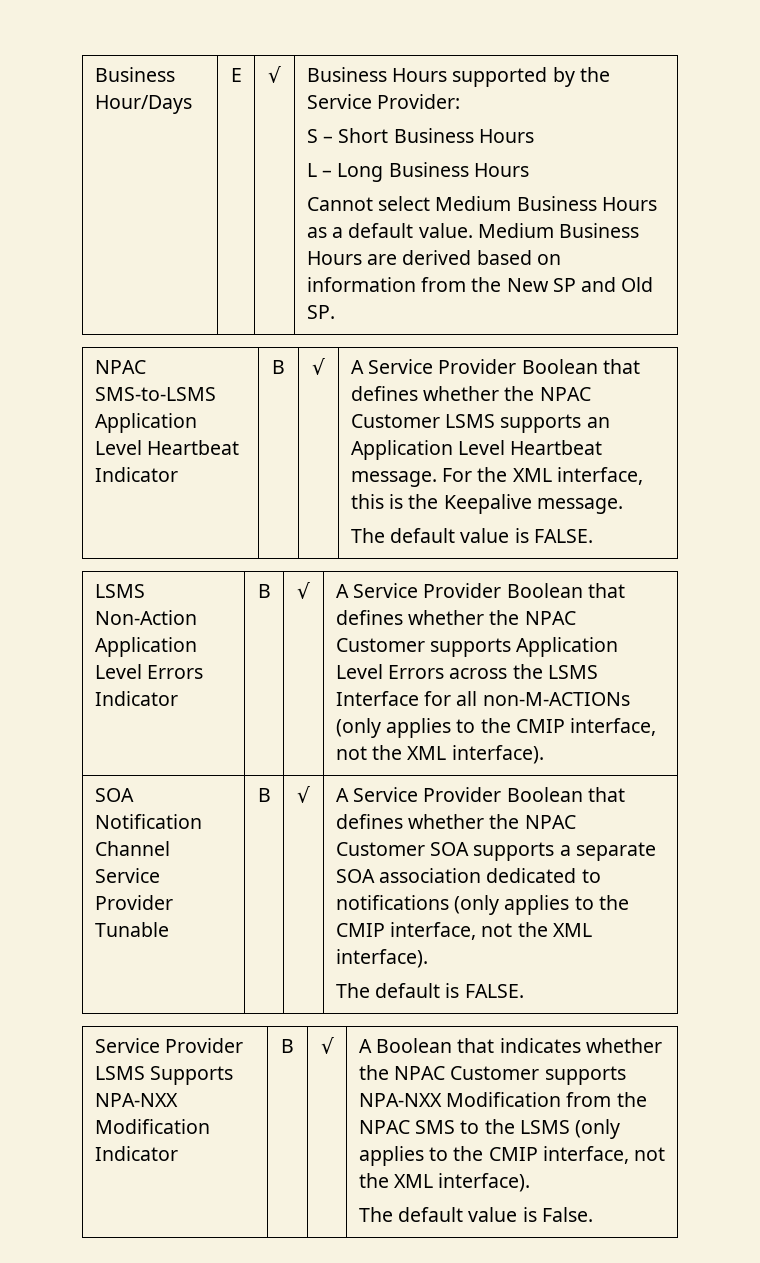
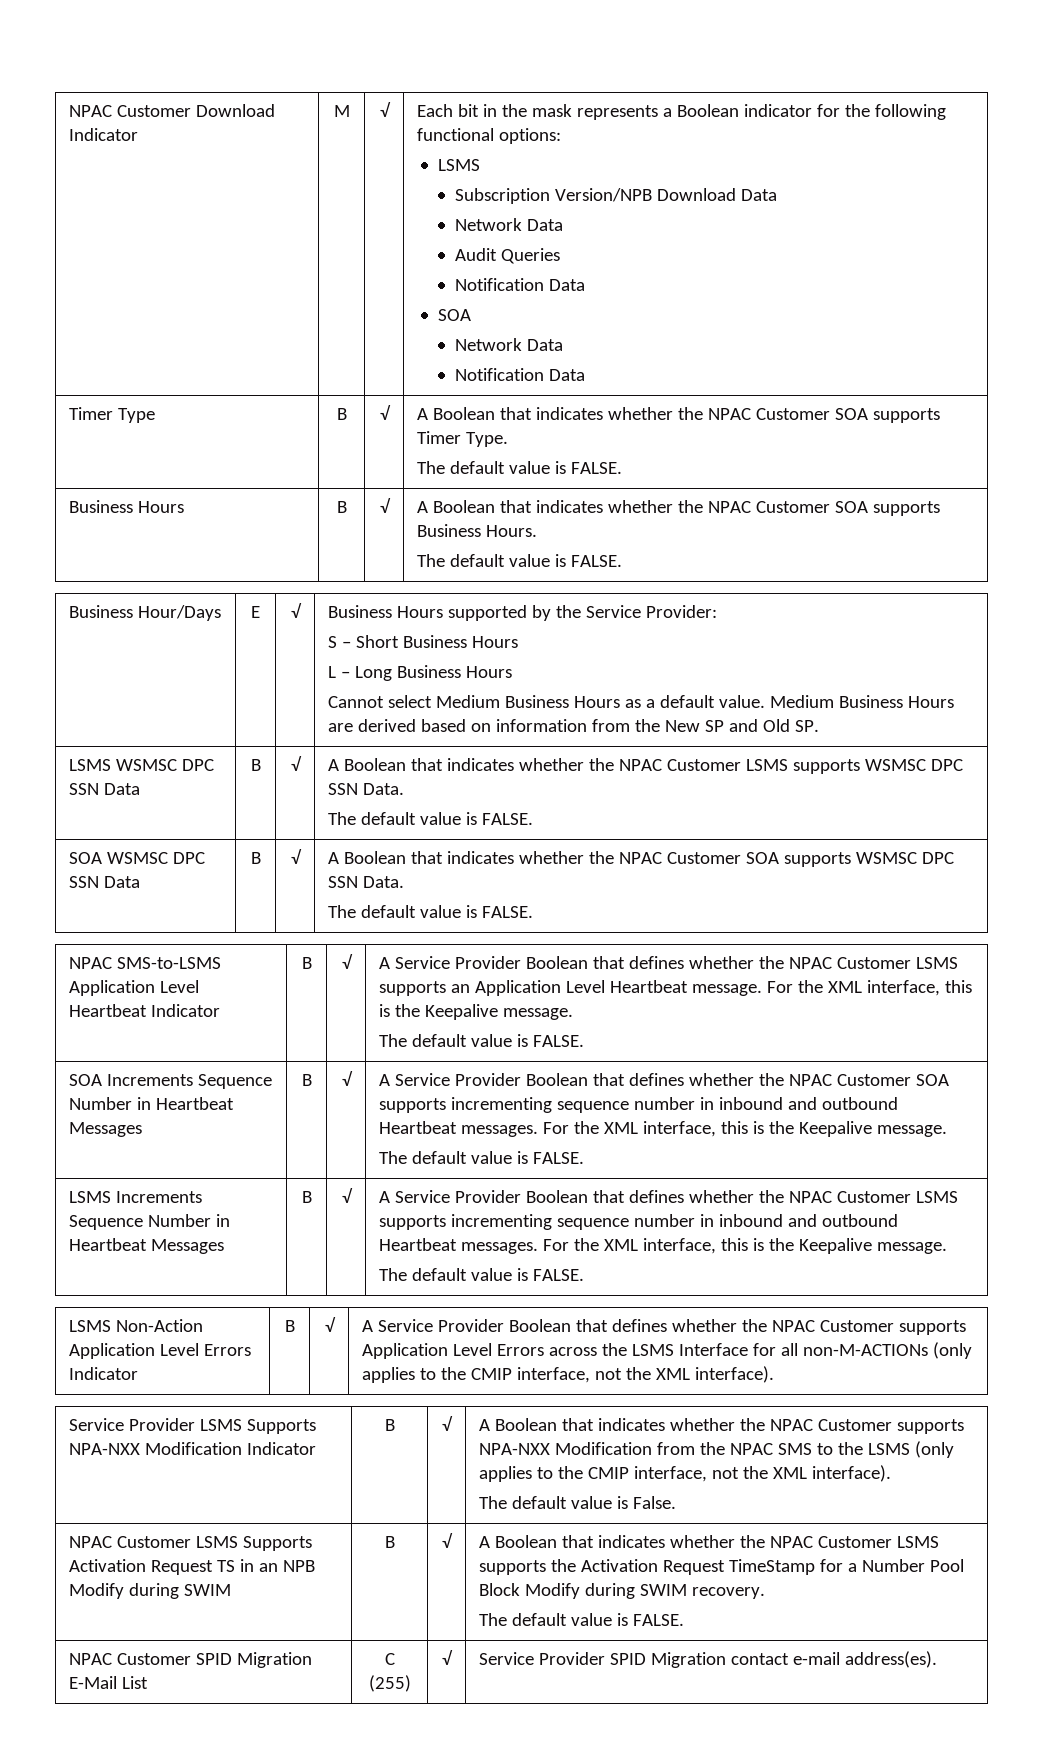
+ NPAC Customer Download Indicator | M | √ | Each bit in the mask represents a Boolean indicator for the following functional options:
+ LSMS
+ Subscription Version/NPB Download Data
+ Network Data
+ Audit Queries
+ Notification Data
+ SOA
+ Network Data
+ Notification Data
+ Timer Type | B | √ | A Boolean that indicates whether the NPAC Customer SOA supports Timer Type.
+ The default value is FALSE.
+ Business Hours | B | √ | A Boolean that indicates whether the NPAC Customer SOA supports Business Hours.
+ The default value is FALSE.
+ LSMS WSMSC DPC SSN Data | B | √ | A Boolean that indicates whether the NPAC Customer LSMS supports WSMSC DPC SSN Data.
+ The default value is FALSE.
+ SOA WSMSC DPC SSN Data | B | √ | A Boolean that indicates whether the NPAC Customer SOA supports WSMSC DPC SSN Data.
+ The default value is FALSE.
+ SOA Increments Sequence Number in Heartbeat Messages | B | √ | A Service Provider Boolean that defines whether the NPAC Customer SOA supports incrementing sequence number in inbound and outbound Heartbeat messages. For the XML interface, this is the Keepalive message.
+ The default value is FALSE.
+ LSMS Increments Sequence Number in Heartbeat Messages | B | √ | A Service Provider Boolean that defines whether the NPAC Customer LSMS supports incrementing sequence number in inbound and outbound Heartbeat messages. For the XML interface, this is the Keepalive message.
+ The default value is FALSE.
- SOA Notification Channel Service Provider Tunable | B | √ | A Service Provider Boolean that defines whether the NPAC Customer SOA supports a separate SOA association dedicated to notifications (only applies to the CMIP interface, not the XML interface).
- The default is FALSE.
+ NPAC Customer LSMS Supports Activation Request TS in an NPB Modify during SWIM | B | √ | A Boolean that indicates whether the NPAC Customer LSMS supports the Activation Request TimeStamp for a Number Pool Block Modify during SWIM recovery.
+ The default value is FALSE.
+ NPAC Customer SPID Migration E-Mail List | C (255) | √ | Service Provider SPID Migration contact e-mail address(es).

